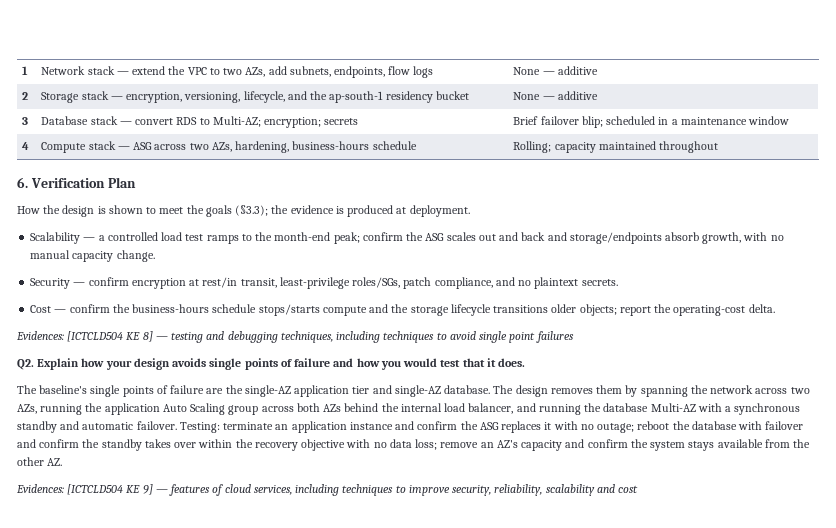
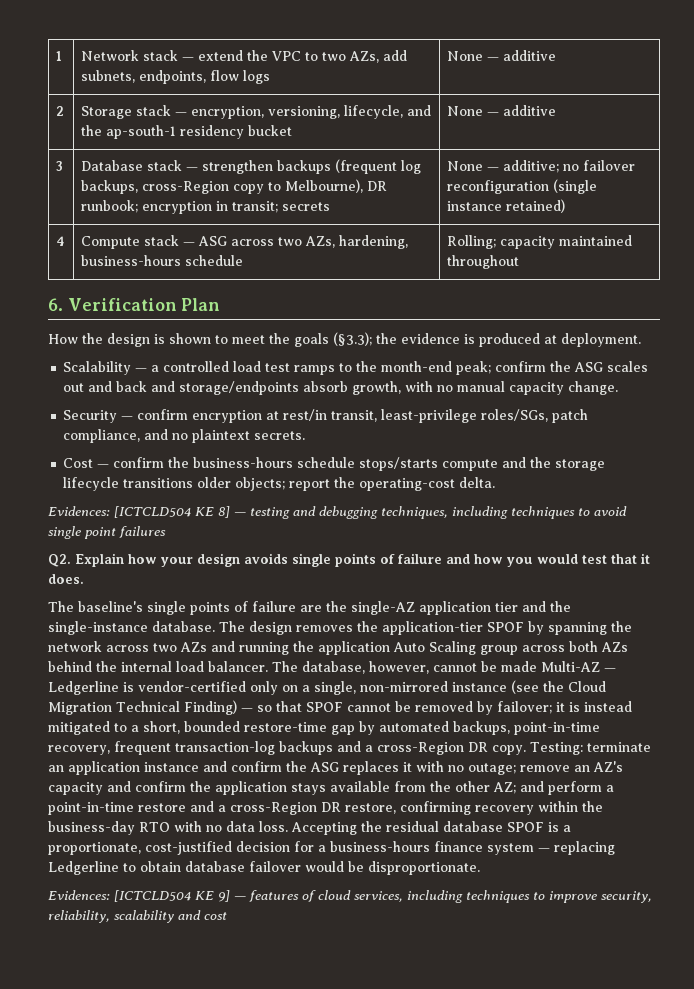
- 3 | Database stack — convert RDS to Multi-AZ; encryption; secrets | Brief failover blip; scheduled in a maintenance window
+ 3 | Database stack — strengthen backups (frequent log backups, cross-Region copy to Melbourne), DR runbook; encryption in transit; secrets | None — additive; no failover reconfiguration (single instance retained)
- The baseline's single points of failure are the single-AZ application tier and single-AZ database.
+ The baseline's single points of failure are the single-AZ application tier and the single-instance database.
- The design removes them by spanning the network across two AZs, running the application Auto Scaling group across both AZs behind the internal load balancer, and running the database Multi-AZ with a synchronous standby and automatic failover.
+ The design removes the application-tier SPOF by spanning the network across two AZs and running the application Auto Scaling group across both AZs behind the internal load balancer. The database, however, cannot be made Multi-AZ — Ledgerline is vendor-certified only on a single, non-mirrored instance (see the Cloud Migration Technical Finding) — so that SPOF cannot be removed by failover; it is instead mitigated to a short, bounded restore-time gap by automated backups, point-in-time recovery, frequent transaction-log backups and a cross-Region DR copy.
- Testing: terminate an application instance and confirm the ASG replaces it with no outage; reboot the database with failover and confirm the standby takes over within the recovery objective with no data loss; remove an AZ's capacity and confirm the system stays available from the other AZ.
+ Testing: terminate an application instance and confirm the ASG replaces it with no outage; remove an AZ's capacity and confirm the application stays available from the other AZ; and perform a point-in-time restore and a cross-Region DR restore, confirming recovery within the business-day RTO with no data loss. Accepting the residual database SPOF is a proportionate, cost-justified decision for a business-hours finance system — replacing Ledgerline to obtain database failover would be disproportionate.

